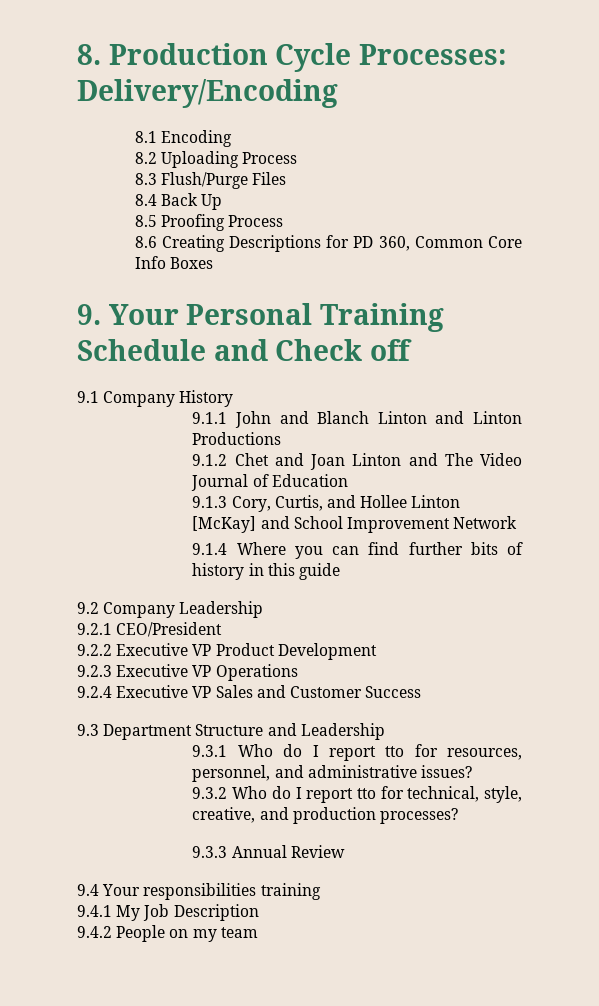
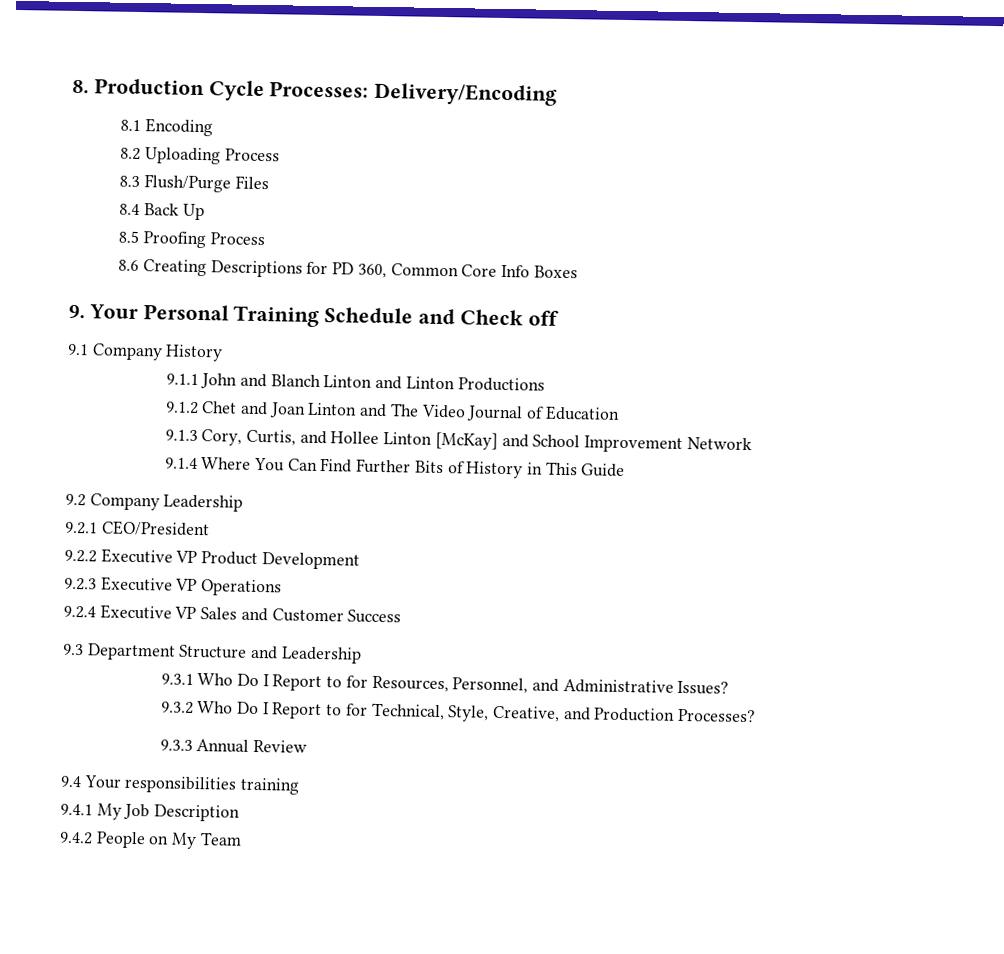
- 9.1.4 Where you can find further bits of history in this guide
+ 9.1.4 Where You Can Find Further Bits of History in This Guide
- 9.3.1 Who do I report tto for resources, personnel, and administrative issues?
- 9.3.2 Who do I report tto for technical, style, creative, and production processes?
+ 9.3.1 Who Do I Report to for Resources, Personnel, and Administrative Issues?
+ 9.3.2 Who Do I Report to for Technical, Style, Creative, and Production Processes?
- 9.4.2 People on my team
+ 9.4.2 People on My Team

